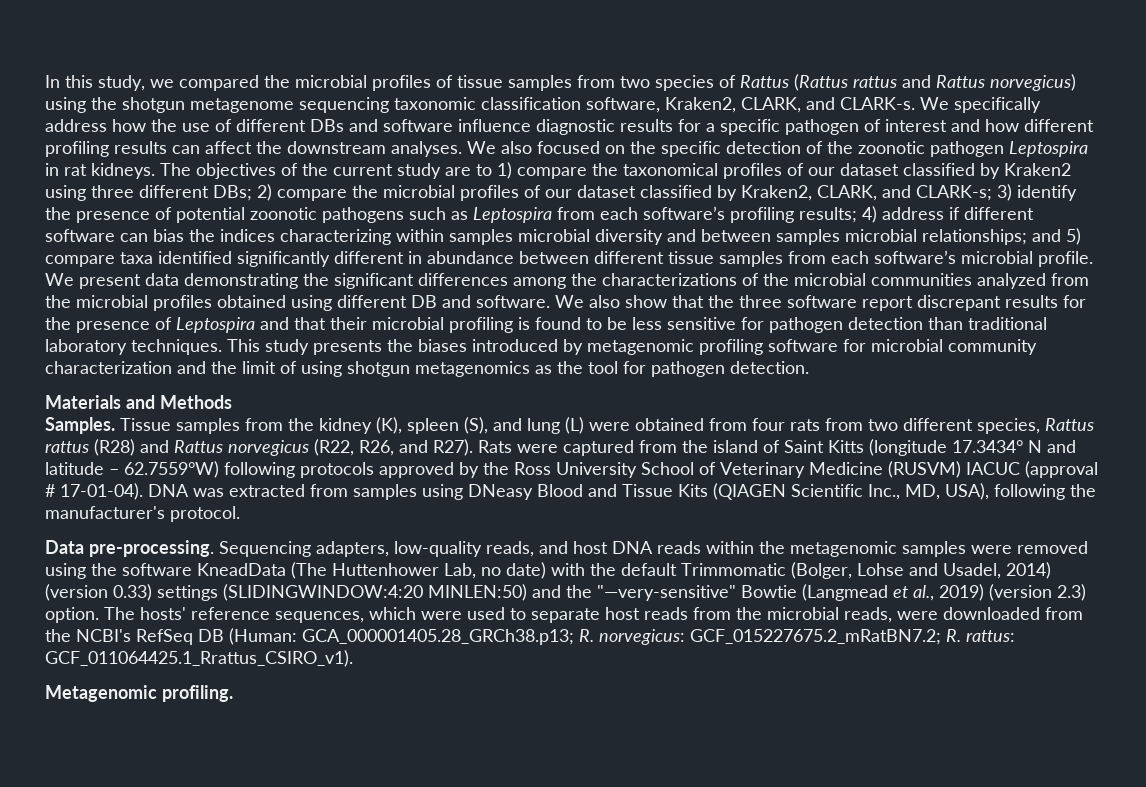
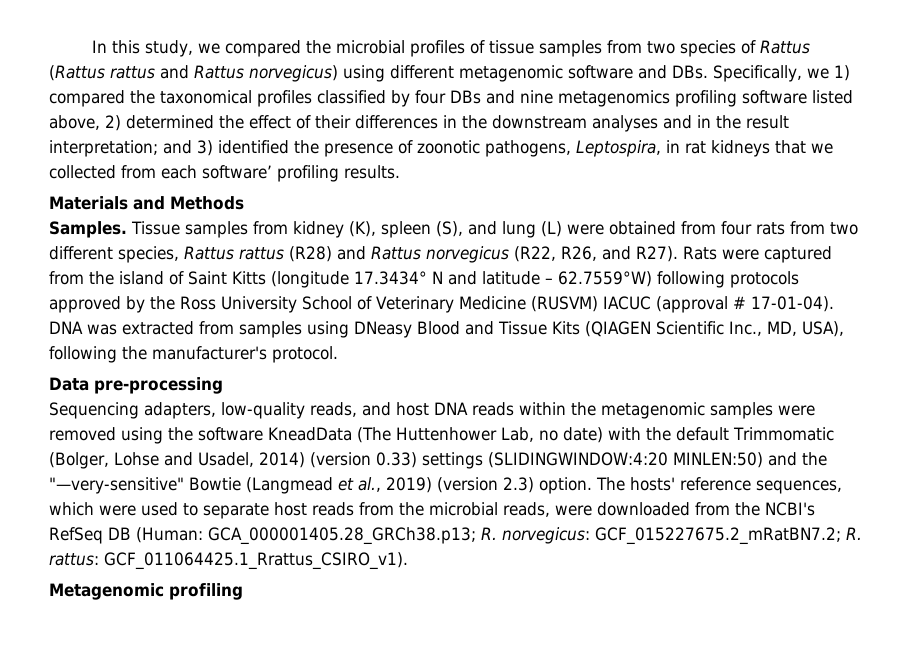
- In this study, we compared the microbial profiles of tissue samples from two species of Rattus (Rattus rattus and Rattus norvegicus) using the shotgun metagenome sequencing taxonomic classification software, Kraken2, CLARK, and CLARK-s. We specifically address how the use of different DBs and software influence diagnostic results for a specific pathogen of interest and how different profiling results can affect the downstream analyses. We also focused on the specific detection of the zoonotic pathogen Leptospira in rat kidneys. The objectives of the current study are to 1) compare the taxonomical profiles of our dataset classified by Kraken2 using three different DBs; 2) compare the microbial profiles of our dataset classified by Kraken2, CLARK, and CLARK-s; 3) identify the presence of potential zoonotic pathogens such as Leptospira from each software’s profiling results; 4) address if different software can bias the indices characterizing within samples microbial diversity and between samples microbial relationships; and 5) compare taxa identified significantly different in abundance between different tissue samples from each software’s microbial profile. We present data demonstrating the significant differences among the characterizations of the microbial communities analyzed from the microbial profiles obtained using different DB and software. We also show that the three software report discrepant results for the presence of Leptospira and that their microbial profiling is found to be less sensitive for pathogen detection than traditional laboratory techniques. This study presents the biases introduced by metagenomic profiling software for microbial community characterization and the limit of using shotgun metagenomics as the tool for pathogen detection.
+ In this study, we compared the microbial profiles of tissue samples from two species of Rattus (Rattus rattus and Rattus norvegicus) using different metagenomic software and DBs. Specifically, we 1) compared the taxonomical profiles classified by four DBs and nine metagenomics profiling software listed above, 2) determined the effect of their differences in the downstream analyses and in the result interpretation; and 3) identified the presence of zoonotic pathogens, Leptospira, in rat kidneys that we collected from each software’ profiling results.
- Tissue samples from the kidney (K), spleen (S), and lung (L) were obtained from four rats from two different species, Rattus rattus (R28) and Rattus norvegicus (R22, R26, and R27).
+ Tissue samples from kidney (K), spleen (S), and lung (L) were obtained from four rats from two different species, Rattus rattus (R28) and Rattus norvegicus (R22, R26, and R27).
- Data pre-processing. Sequencing adapters, low-quality reads, and host DNA reads within the metagenomic samples were removed using the software KneadData (The Huttenhower Lab, no date) with the default Trimmomatic (Bolger, Lohse and Usadel, 2014) (version 0.33) settings (SLIDINGWINDOW:4:20 MINLEN:50) and the "—very-sensitive" Bowtie (Langmead et al., 2019) (version 2.3) option.
+ Data pre-processing
+ Sequencing adapters, low-quality reads, and host DNA reads within the metagenomic samples were removed using the software KneadData (The Huttenhower Lab, no date) with the default Trimmomatic (Bolger, Lohse and Usadel, 2014) (version 0.33) settings (SLIDINGWINDOW:4:20 MINLEN:50) and the "—very-sensitive" Bowtie (Langmead et al., 2019) (version 2.3) option.
- Metagenomic profiling.
+ Metagenomic profiling

